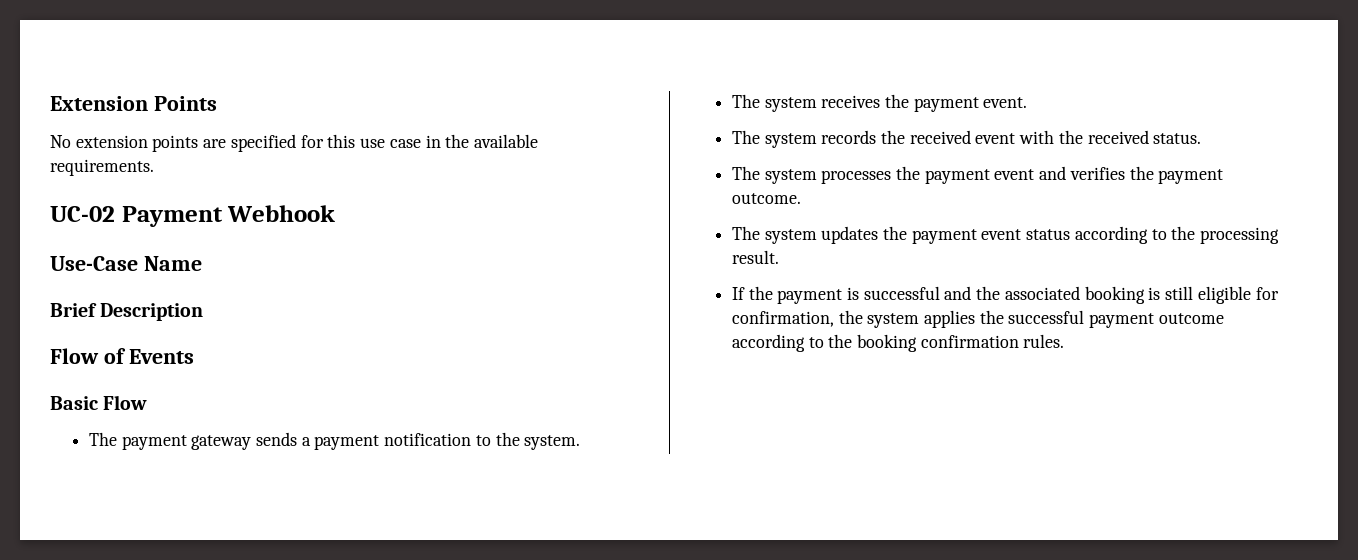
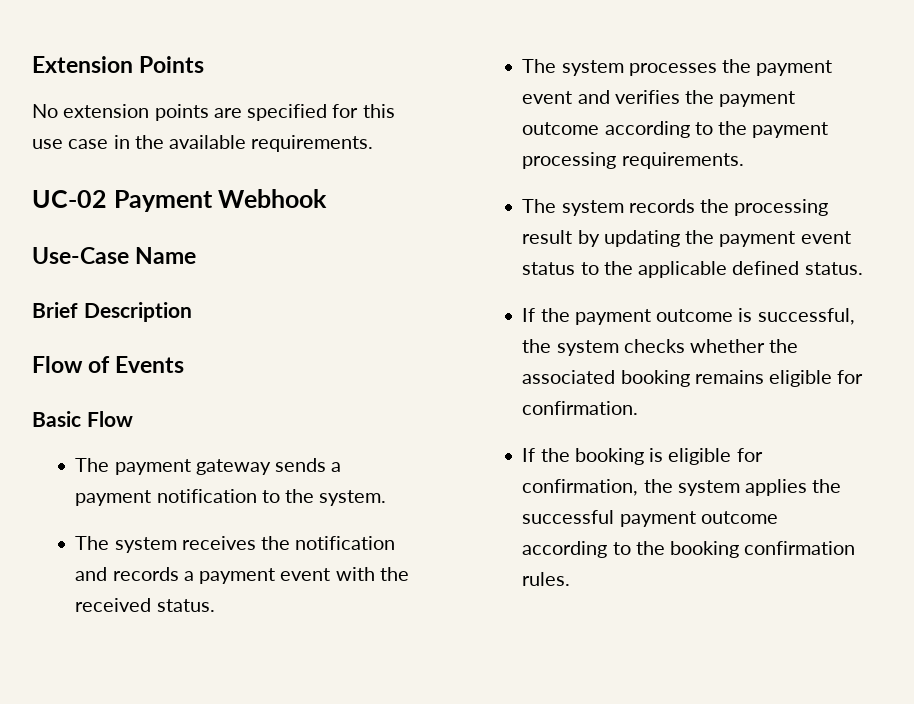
- The system receives the payment event.
- The system records the received event with the received status.
+ The system receives the notification and records a payment event with the received status.
- The system processes the payment event and verifies the payment outcome.
- The system updates the payment event status according to the processing result.
+ The system processes the payment event and verifies the payment outcome according to the payment processing requirements.
+ The system records the processing result by updating the payment event status to the applicable defined status.
- If the payment is successful and the associated booking is still eligible for confirmation, the system applies the successful payment outcome according to the booking confirmation rules.
+ If the payment outcome is successful, the system checks whether the associated booking remains eligible for confirmation.
+ If the booking is eligible for confirmation, the system applies the successful payment outcome according to the booking confirmation rules.

